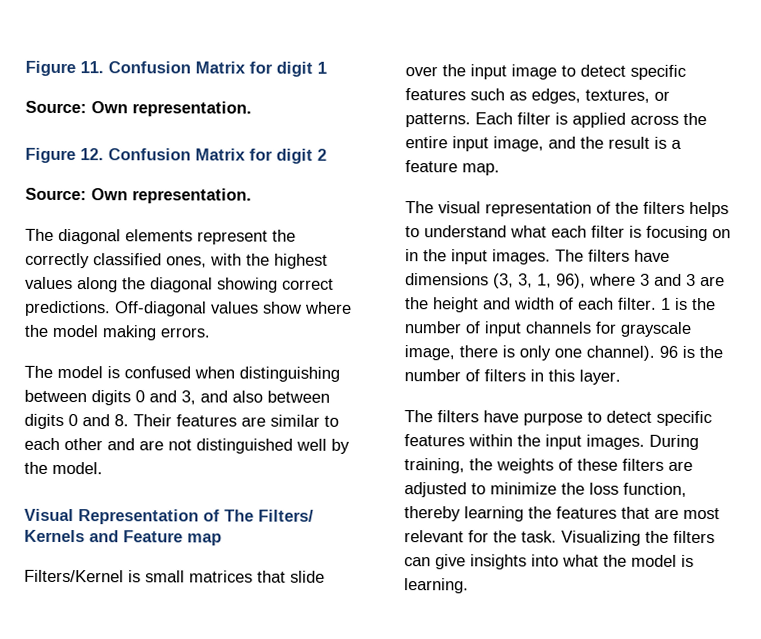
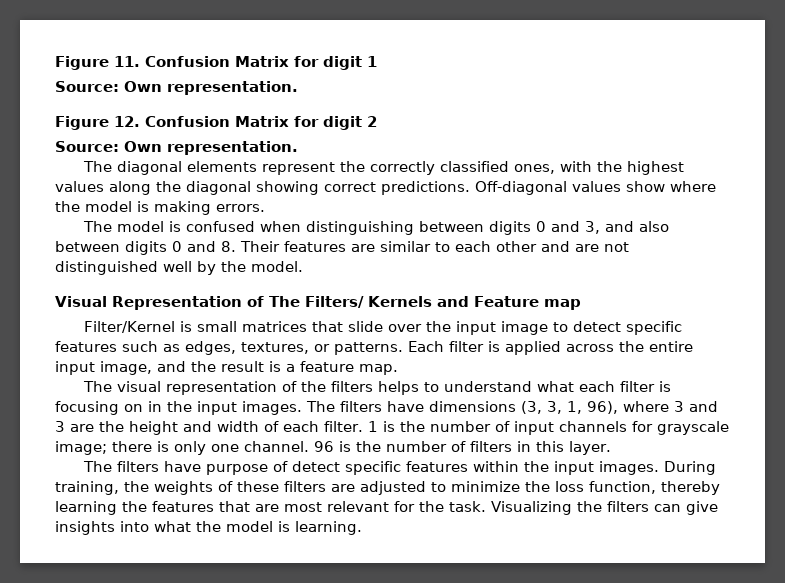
- Off-diagonal values show where the model making errors.
+ Off-diagonal values show where the model is making errors.
- Filters/Kernel is small matrices that slide over the input image to detect specific features such as edges, textures, or patterns.
+ Filter/Kernel is small matrices that slide over the input image to detect specific features such as edges, textures, or patterns.
- 1 is the number of input channels for grayscale image, there is only one channel).
+ 1 is the number of input channels for grayscale image; there is only one channel.
- The filters have purpose to detect specific features within the input images.
+ The filters have purpose of detect specific features within the input images.

